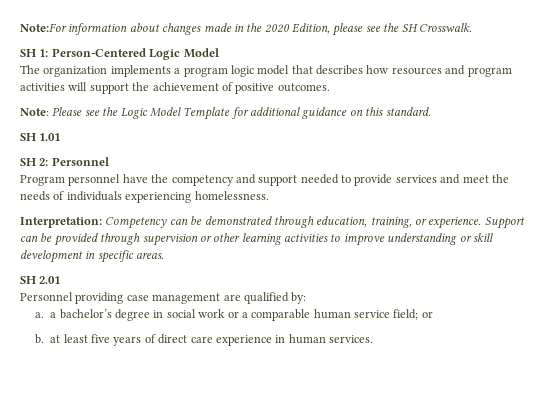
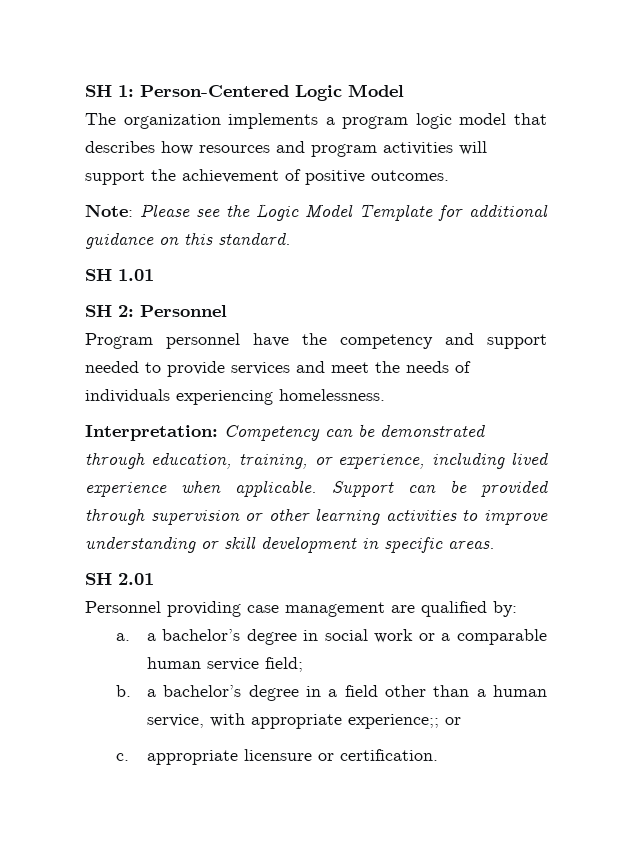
- Note:For information about changes made in the 2020 Edition, please see the SH Crosswalk.
- Interpretation: Competency can be demonstrated through education, training, or experience.
+ Interpretation: Competency can be demonstrated through education, training, or experience, including lived experience when applicable.
- a. a bachelor’s degree in social work or a comparable human service field; or
- b. at least five years of direct care experience in human services.
+ a. a bachelor’s degree in social work or a comparable human service field;
+ b. a bachelor’s degree in a field other than a human service, with appropriate experience;; or
+ c. appropriate licensure or certification.

